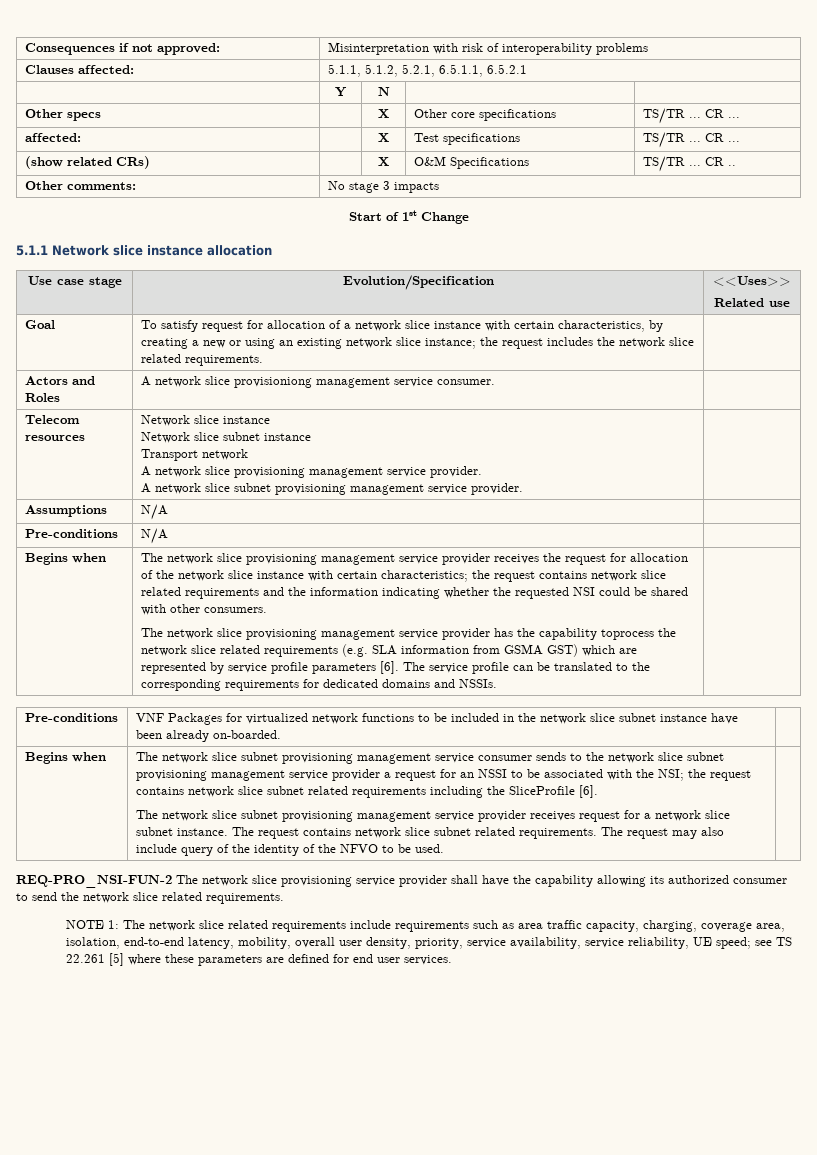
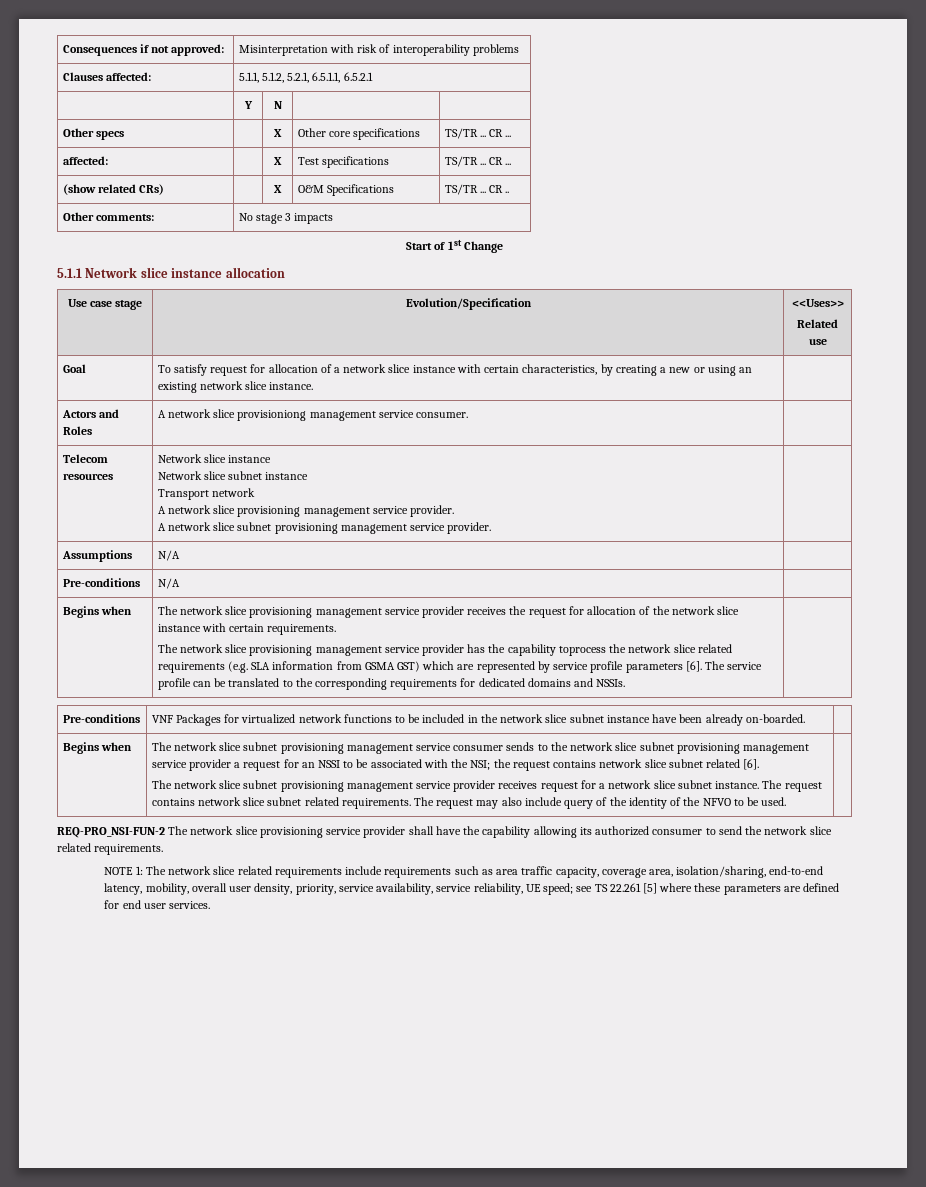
- Goal | To satisfy request for allocation of a network slice instance with certain characteristics, by creating a new or using an existing network slice instance; the request includes the network slice related requirements. |
+ Goal | To satisfy request for allocation of a network slice instance with certain characteristics, by creating a new or using an existing network slice instance. |
- The network slice provisioning management service provider receives the request for allocation of the network slice instance with certain characteristics; the request contains network slice related requirements and the information indicating whether the requested NSI could be shared with other consumers.
+ The network slice provisioning management service provider receives the request for allocation of the network slice instance with certain requirements.
- The network slice subnet provisioning management service consumer sends to the network slice subnet provisioning management service provider a request for an NSSI to be associated with the NSI; the request contains network slice subnet related requirements including the SliceProfile [6].
+ The network slice subnet provisioning management service consumer sends to the network slice subnet provisioning management service provider a request for an NSSI to be associated with the NSI; the request contains network slice subnet related [6].
- NOTE 1: The network slice related requirements include requirements such as area traffic capacity, charging, coverage area, isolation, end-to-end latency, mobility, overall user density, priority, service availability, service reliability, UE speed; see TS 22.261 [5] where these parameters are defined for end user services.
+ NOTE 1: The network slice related requirements include requirements such as area traffic capacity, coverage area, isolation/sharing, end-to-end latency, mobility, overall user density, priority, service availability, service reliability, UE speed; see TS 22.261 [5] where these parameters are defined for end user services.

